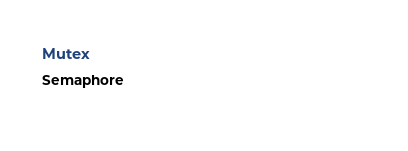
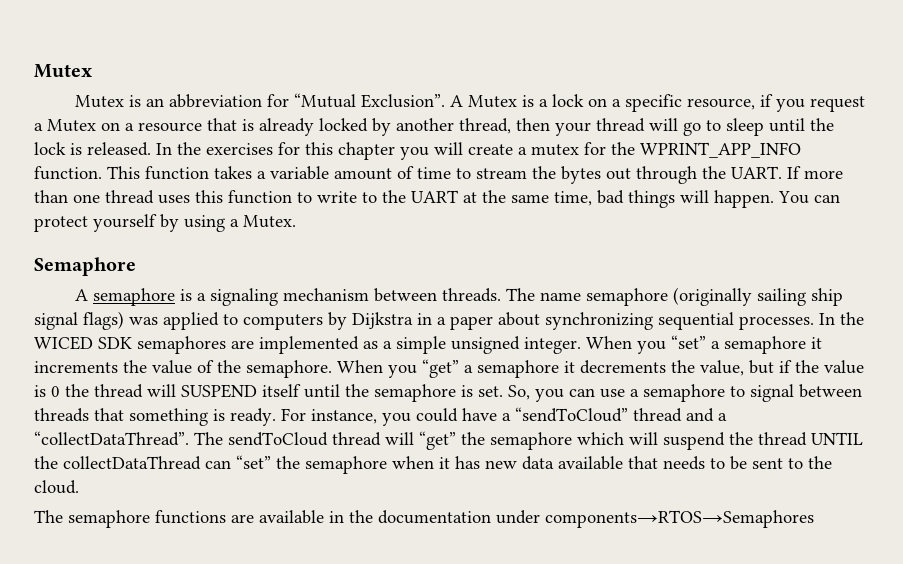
+ Mutex is an abbreviation for “Mutual Exclusion”. A Mutex is a lock on a specific resource, if you request a Mutex on a resource that is already locked by another thread, then your thread will go to sleep until the lock is released. In the exercises for this chapter you will create a mutex for the WPRINT_APP_INFO function. This function takes a variable amount of time to stream the bytes out through the UART. If more than one thread uses this function to write to the UART at the same time, bad things will happen. You can protect yourself by using a Mutex.
  Semaphore
+ A semaphore is a signaling mechanism between threads. The name semaphore (originally sailing ship signal flags) was applied to computers by Dijkstra in a paper about synchronizing sequential processes. In the WICED SDK semaphores are implemented as a simple unsigned integer. When you “set” a semaphore it increments the value of the semaphore. When you “get” a semaphore it decrements the value, but if the value is 0 the thread will SUSPEND itself until the semaphore is set. So, you can use a semaphore to signal between threads that something is ready. For instance, you could have a “sendToCloud” thread and a “collectDataThread”. The sendToCloud thread will “get” the semaphore which will suspend the thread UNTIL the collectDataThread can “set” the semaphore when it has new data available that needs to be sent to the cloud.
+ The semaphore functions are available in the documentation under components→RTOS→Semaphores

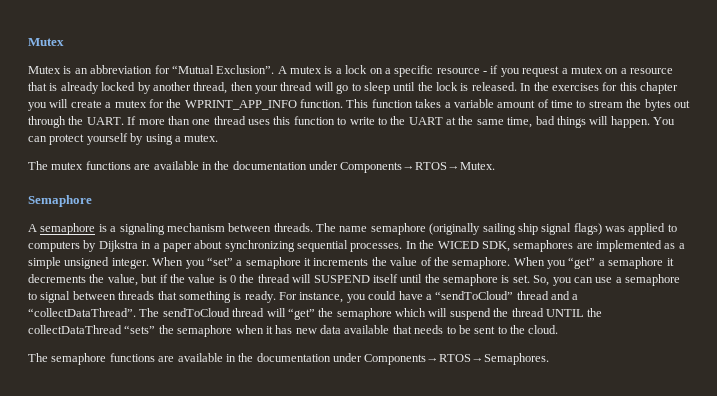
- A Mutex is a lock on a specific resource, if you request a Mutex on a resource that is already locked by another thread, then your thread will go to sleep until the lock is released.
+ A mutex is a lock on a specific resource - if you request a mutex on a resource that is already locked by another thread, then your thread will go to sleep until the lock is released.
- You can protect yourself by using a Mutex.
+ You can protect yourself by using a mutex.
+ The mutex functions are available in the documentation under Components→RTOS→Mutex.
- In the WICED SDK semaphores are implemented as a simple unsigned integer.
+ In the WICED SDK, semaphores are implemented as a simple unsigned integer.
- The sendToCloud thread will “get” the semaphore which will suspend the thread UNTIL the collectDataThread can “set” the semaphore when it has new data available that needs to be sent to the cloud.
+ The sendToCloud thread will “get” the semaphore which will suspend the thread UNTIL the collectDataThread “sets” the semaphore when it has new data available that needs to be sent to the cloud.
- The semaphore functions are available in the documentation under components→RTOS→Semaphores
+ The semaphore functions are available in the documentation under Components→RTOS→Semaphores.

